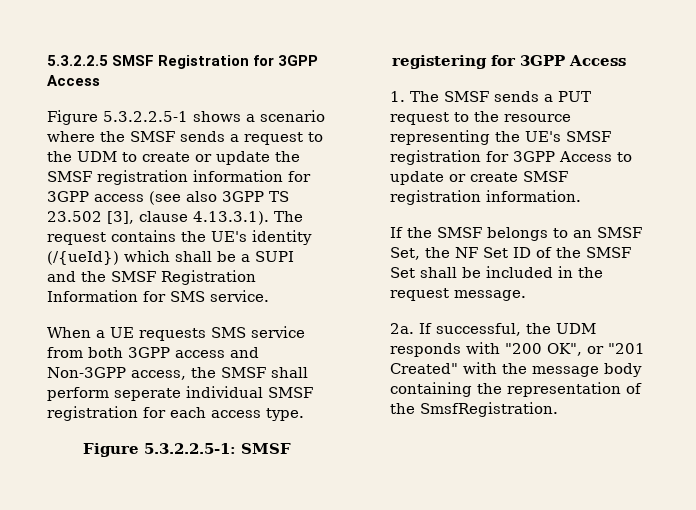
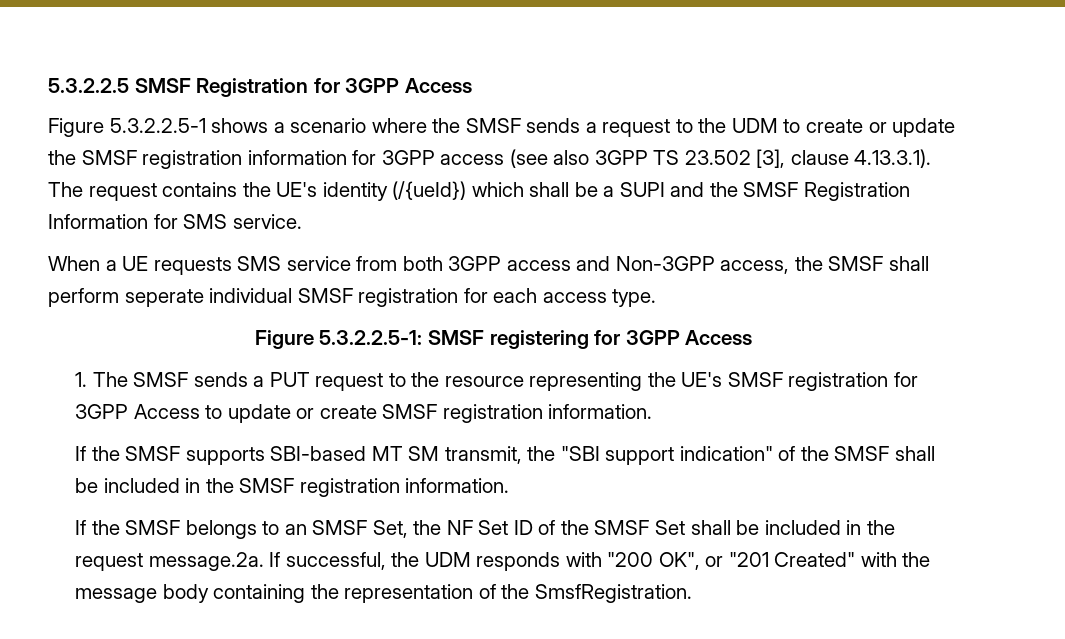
+ If the SMSF supports SBI-based MT SM transmit, the "SBI support indication" of the SMSF shall be included in the SMSF registration information.
- If the SMSF belongs to an SMSF Set, the NF Set ID of the SMSF Set shall be included in the request message.
- 2a. If successful, the UDM responds with "200 OK", or "201 Created" with the message body containing the representation of the SmsfRegistration.
+ If the SMSF belongs to an SMSF Set, the NF Set ID of the SMSF Set shall be included in the request message.2a. If successful, the UDM responds with "200 OK", or "201 Created" with the message body containing the representation of the SmsfRegistration.

